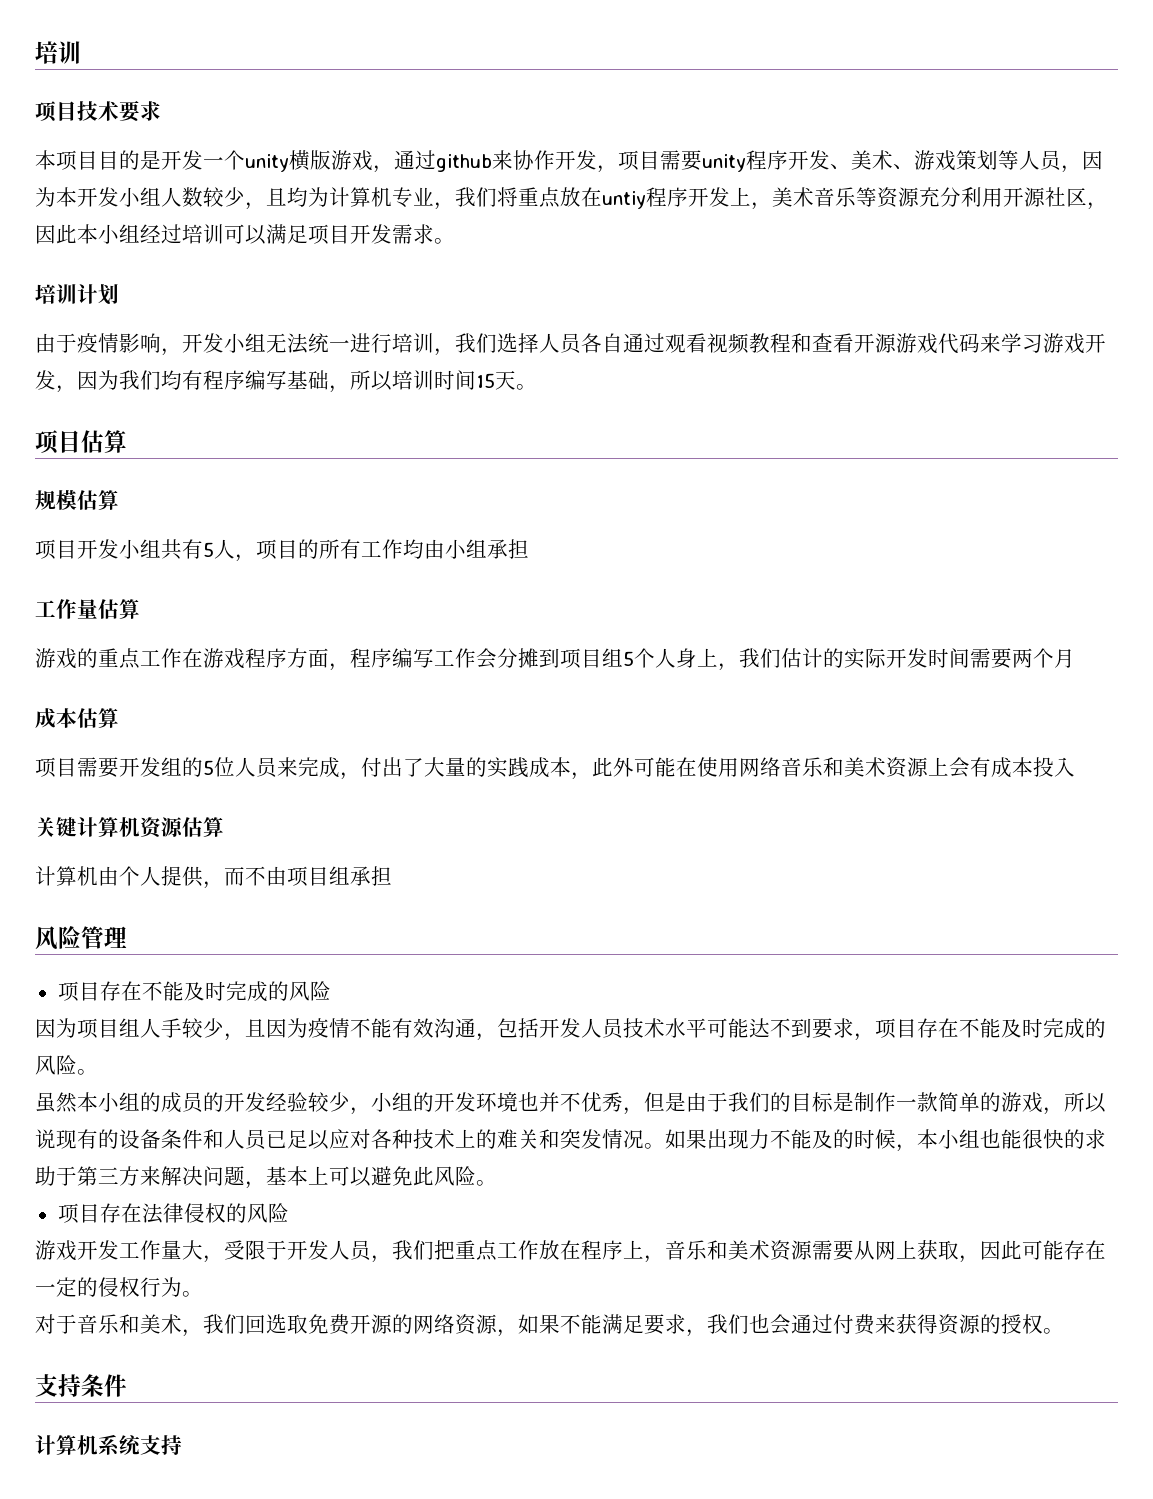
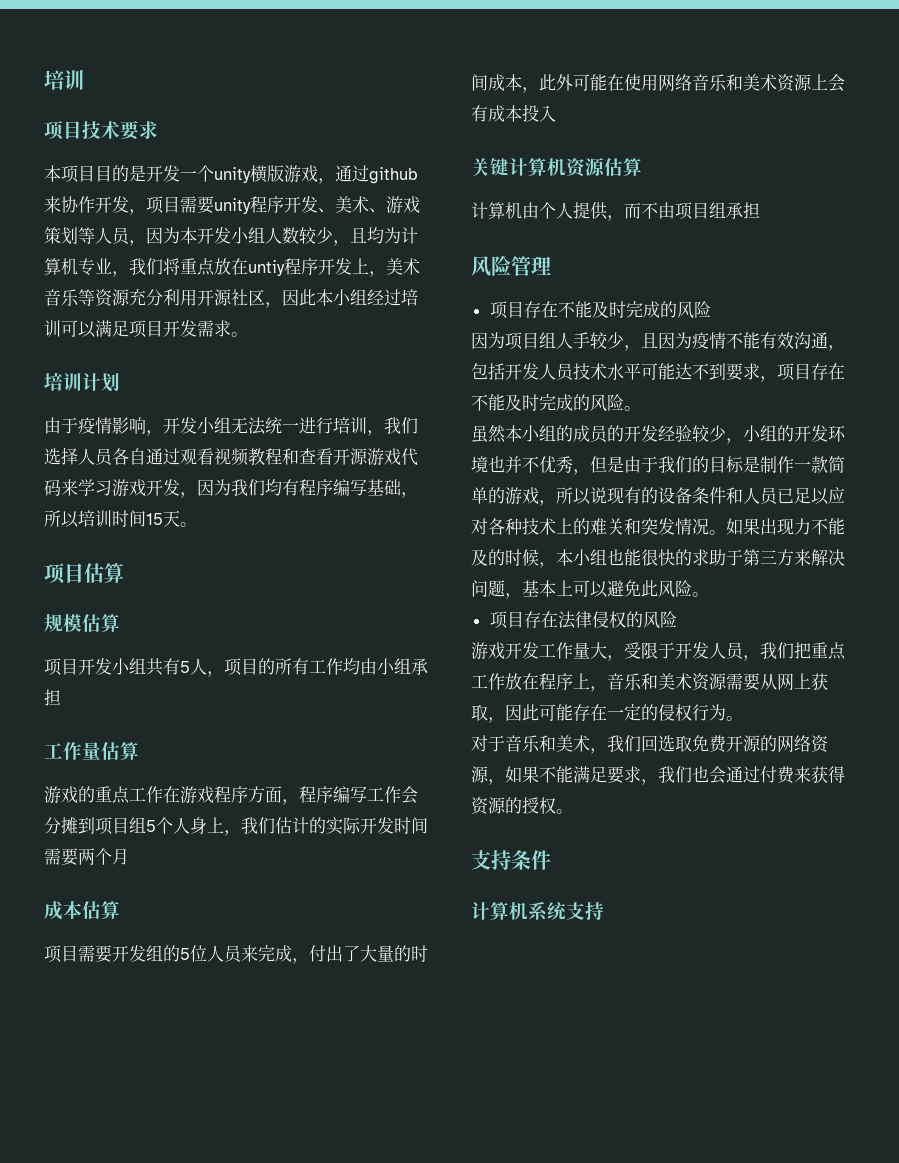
- 项目需要开发组的5位人员来完成，付出了大量的实践成本，此外可能在使用网络音乐和美术资源上会有成本投入
+ 项目需要开发组的5位人员来完成，付出了大量的时间成本，此外可能在使用网络音乐和美术资源上会有成本投入

